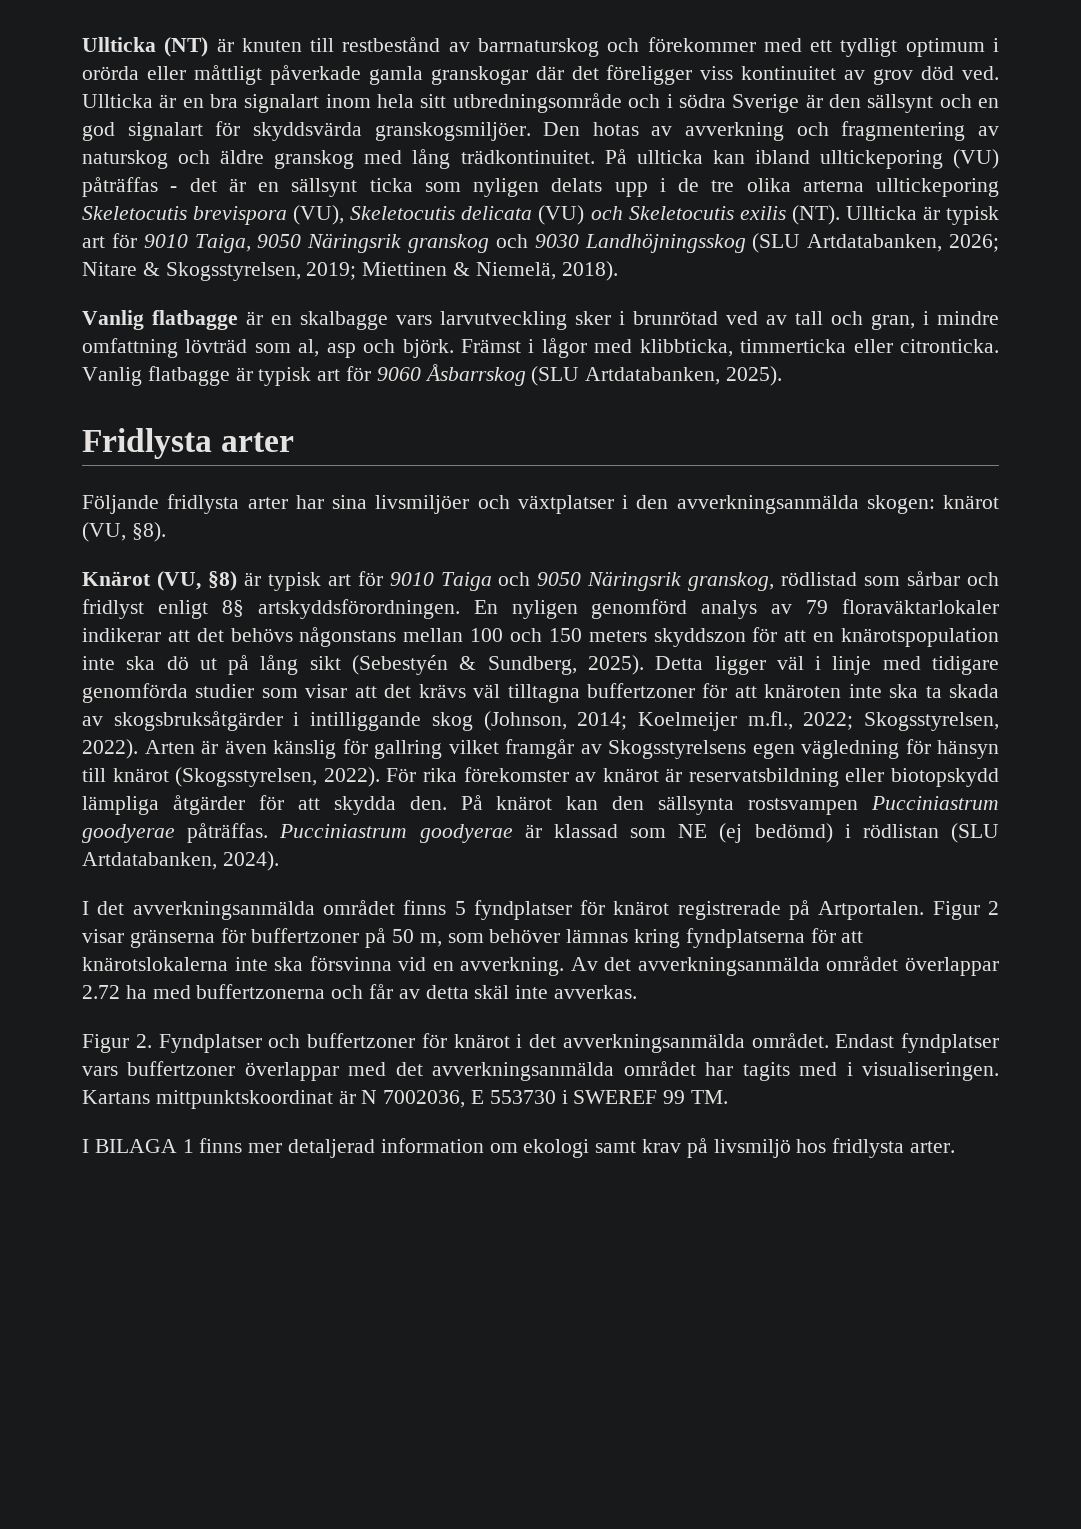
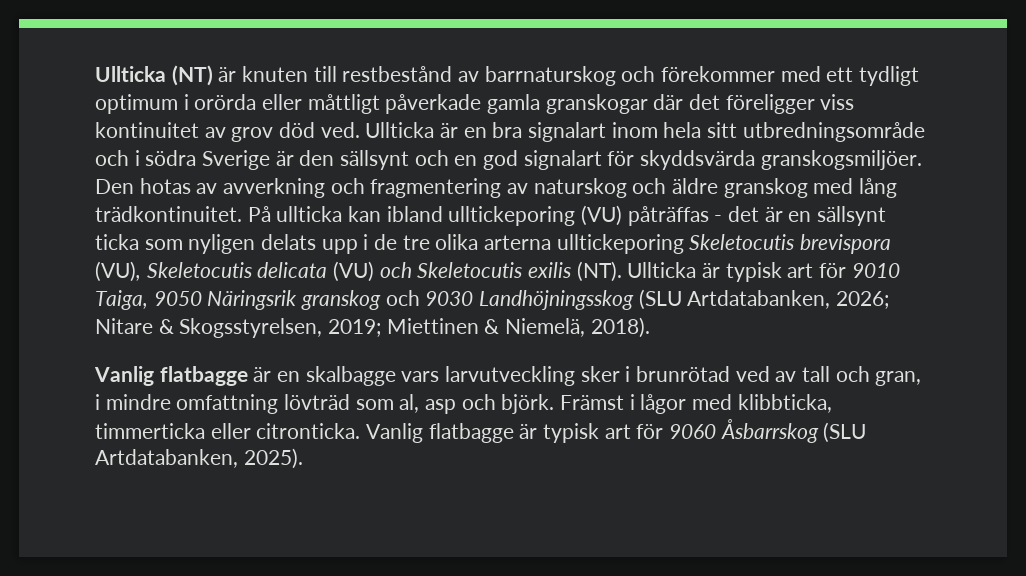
- Fridlysta arter
- Följande fridlysta arter har sina livsmiljöer och växtplatser i den avverkningsanmälda skogen: knärot (VU, §8).
- Knärot (VU, §8) är typisk art för 9010 Taiga och 9050 Näringsrik granskog, rödlistad som sårbar och fridlyst enligt 8§ artskyddsförordningen. En nyligen genomförd analys av 79 floraväktarlokaler indikerar att det behövs någonstans mellan 100 och 150 meters skyddszon för att en knärotspopulation inte ska dö ut på lång sikt (Sebestyén & Sundberg, 2025). Detta ligger väl i linje med tidigare genomförda studier som visar att det krävs väl tilltagna buffertzoner för att knäroten inte ska ta skada av skogsbruksåtgärder i intilliggande skog (Johnson, 2014; Koelmeijer m.fl., 2022; Skogsstyrelsen, 2022). Arten är även känslig för gallring vilket framgår av Skogsstyrelsens egen vägledning för hänsyn till knärot (Skogsstyrelsen, 2022). För rika förekomster av knärot är reservatsbildning eller biotopskydd lämpliga åtgärder för att skydda den. På knärot kan den sällsynta rostsvampen Pucciniastrum goodyerae påträffas. Pucciniastrum goodyerae är klassad som NE (ej bedömd) i rödlistan (SLU Artdatabanken, 2024).
- I det avverkningsanmälda området finns 5 fyndplatser för knärot registrerade på Artportalen. Figur 2 visar gränserna för buffertzoner på 50 m, som behöver lämnas kring fyndplatserna för att knärotslokalerna inte ska försvinna vid en avverkning. Av det avverkningsanmälda området överlappar 2.72 ha med buffertzonerna och får av detta skäl inte avverkas.
- Figur 2. Fyndplatser och buffertzoner för knärot i det avverkningsanmälda området. Endast fyndplatser vars buffertzoner överlappar med det avverkningsanmälda området har tagits med i visualiseringen. Kartans mittpunktskoordinat är N 7002036, E 553730 i SWEREF 99 TM.
- I BILAGA 1 finns mer detaljerad information om ekologi samt krav på livsmiljö hos fridlysta arter.

